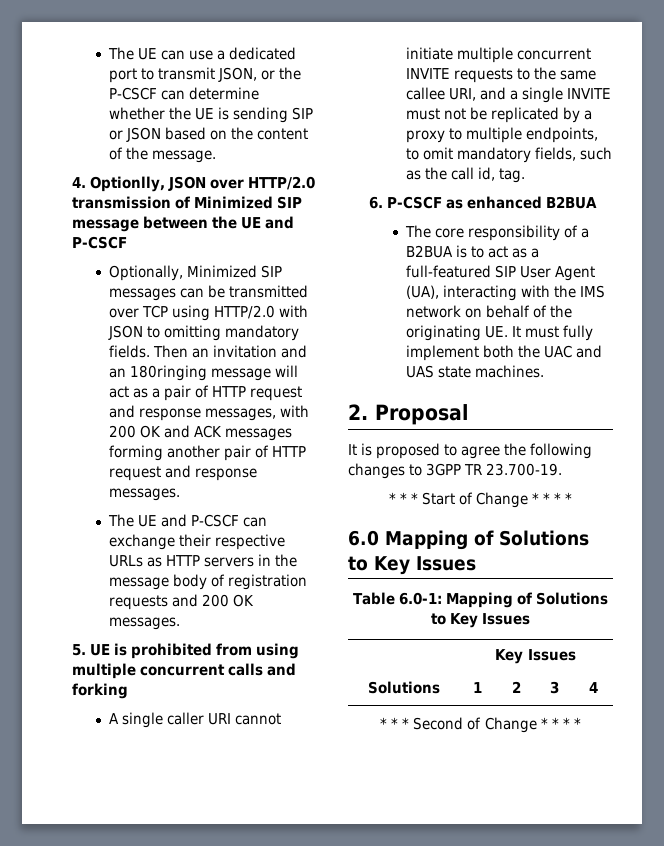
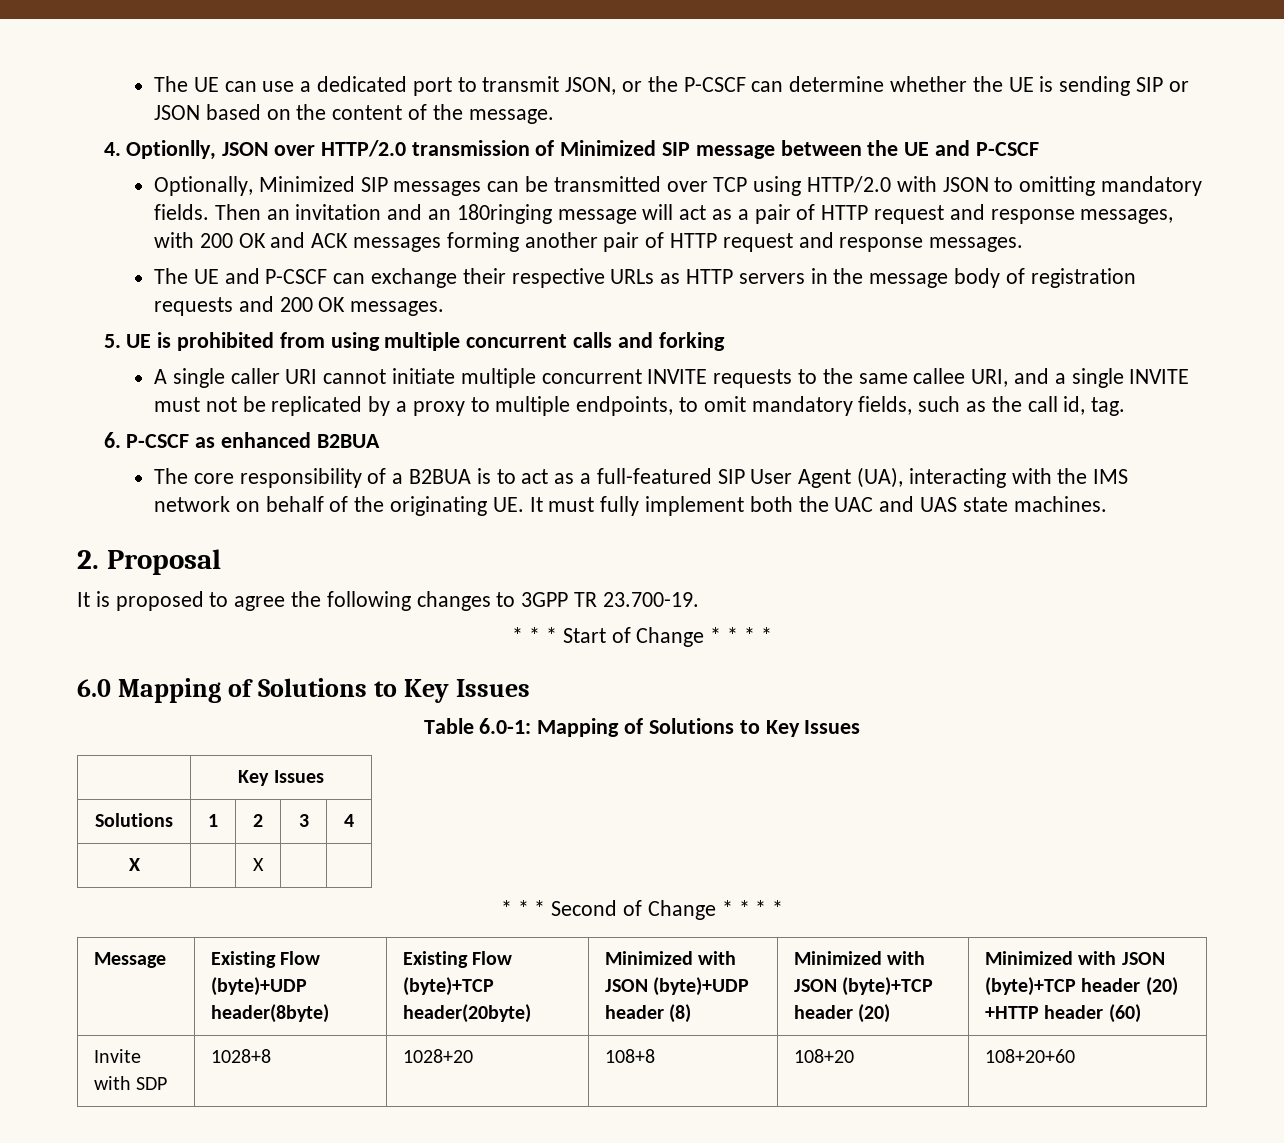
+ X | | X | |
+ Message | Existing Flow (byte)+UDP header(8byte) | Existing Flow (byte)+TCP header(20byte) | Minimized with JSON (byte)+UDP header (8) | Minimized with JSON (byte)+TCP header (20) | Minimized with JSON (byte)+TCP header (20) +HTTP header (60)
+ Invite with SDP | 1028+8 | 1028+20 | 108+8 | 108+20 | 108+20+60

